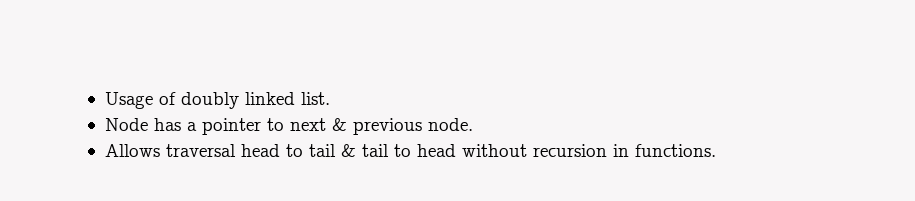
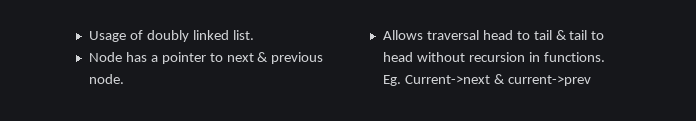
+ Eg. Current->next & current->prev

